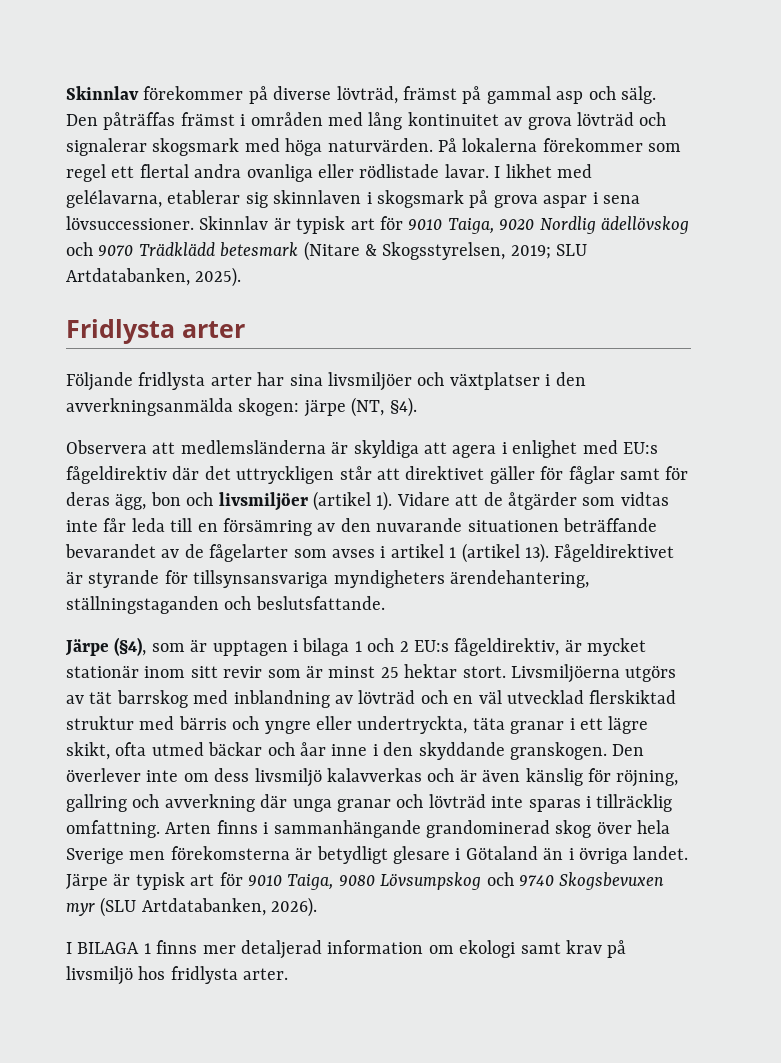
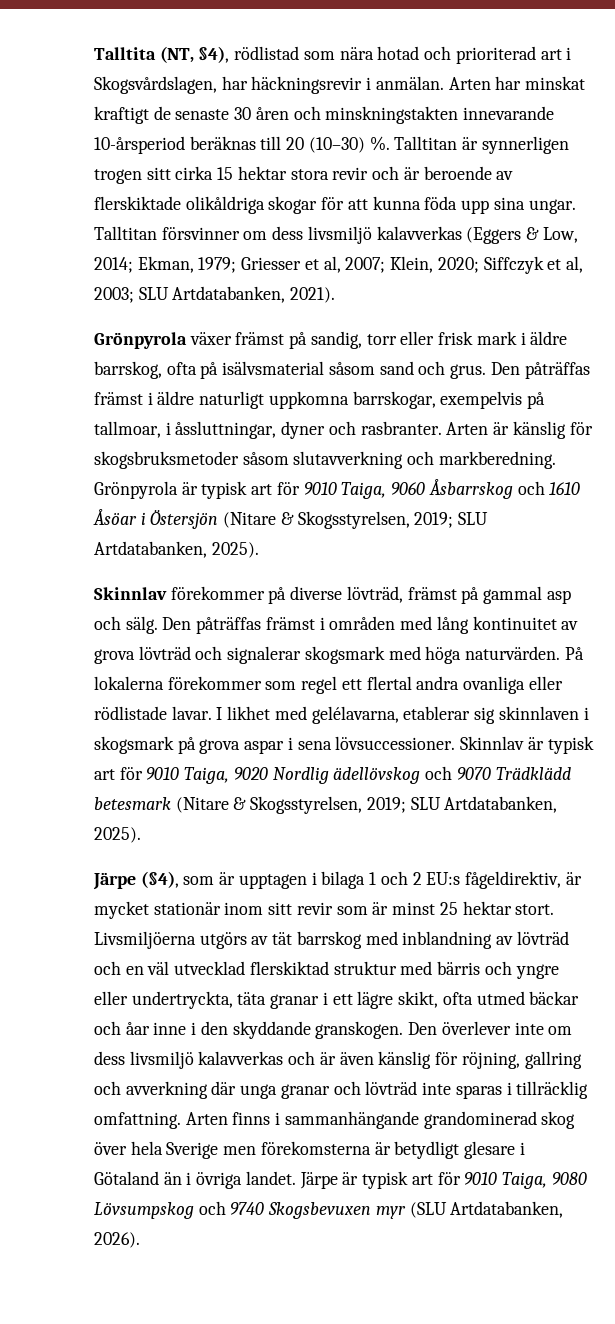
+ Talltita (NT, §4), rödlistad som nära hotad och prioriterad art i Skogsvårdslagen, har häckningsrevir i anmälan. Arten har minskat kraftigt de senaste 30 åren och minskningstakten innevarande 10-årsperiod beräknas till 20 (10–30) %. Talltitan är synnerligen trogen sitt cirka 15 hektar stora revir och är beroende av flerskiktade olikåldriga skogar för att kunna föda upp sina ungar. Talltitan försvinner om dess livsmiljö kalavverkas (Eggers & Low, 2014; Ekman, 1979; Griesser et al, 2007; Klein, 2020; Siffczyk et al, 2003; SLU Artdatabanken, 2021).
+ Grönpyrola växer främst på sandig, torr eller frisk mark i äldre barrskog, ofta på isälvsmaterial såsom sand och grus. Den påträffas främst i äldre naturligt uppkomna barrskogar, exempelvis på tallmoar, i åssluttningar, dyner och rasbranter. Arten är känslig för skogsbruksmetoder såsom slutavverkning och markberedning. Grönpyrola är typisk art för 9010 Taiga, 9060 Åsbarrskog och 1610 Åsöar i Östersjön (Nitare & Skogsstyrelsen, 2019; SLU Artdatabanken, 2025).
- Fridlysta arter
- Följande fridlysta arter har sina livsmiljöer och växtplatser i den avverkningsanmälda skogen: järpe (NT, §4).
- Observera att medlemsländerna är skyldiga att agera i enlighet med EU:s fågeldirektiv där det uttryckligen står att direktivet gäller för fåglar samt för deras ägg, bon och livsmiljöer (artikel 1). Vidare att de åtgärder som vidtas inte får leda till en försämring av den nuvarande situationen beträffande bevarandet av de fågelarter som avses i artikel 1 (artikel 13). Fågeldirektivet är styrande för tillsynsansvariga myndigheters ärendehantering, ställningstaganden och beslutsfattande.
- I BILAGA 1 finns mer detaljerad information om ekologi samt krav på livsmiljö hos fridlysta arter.

